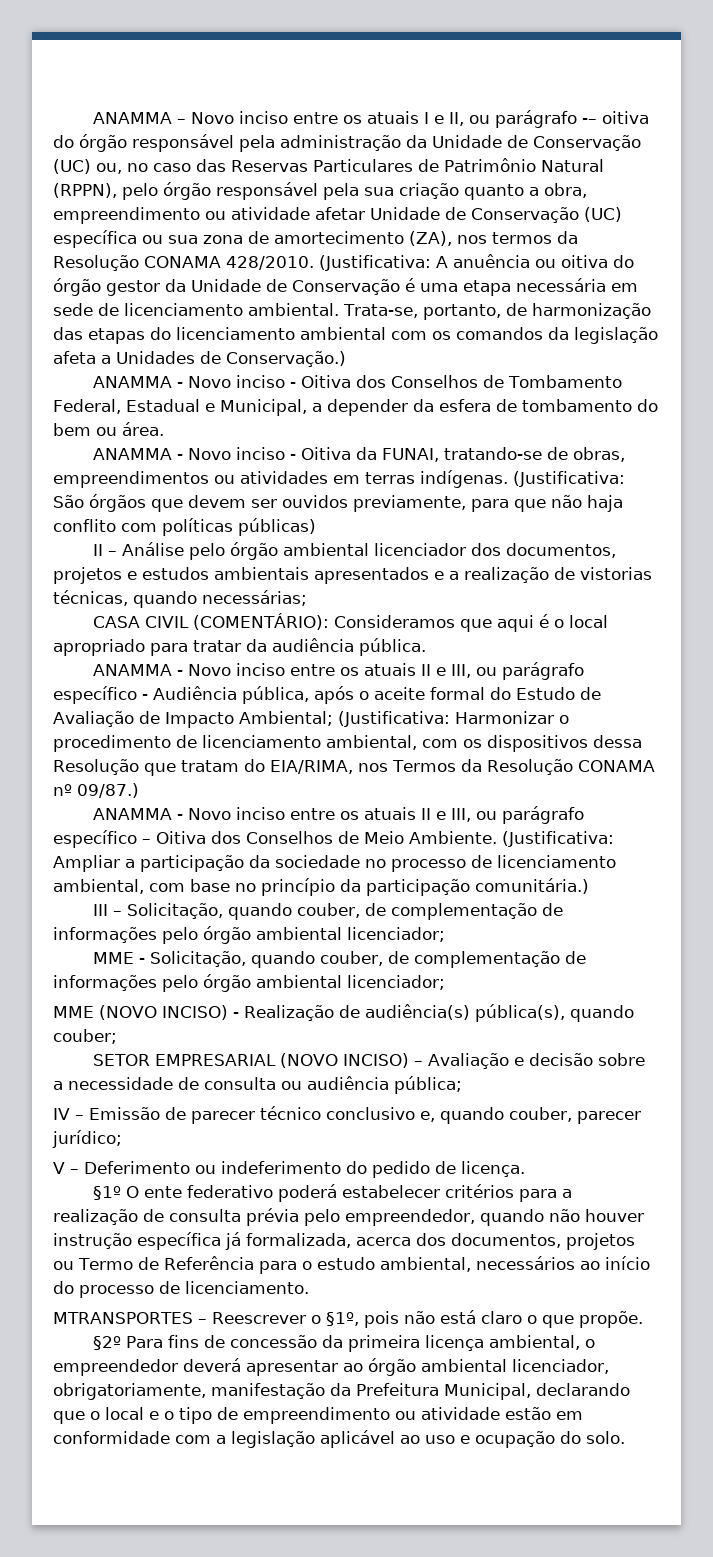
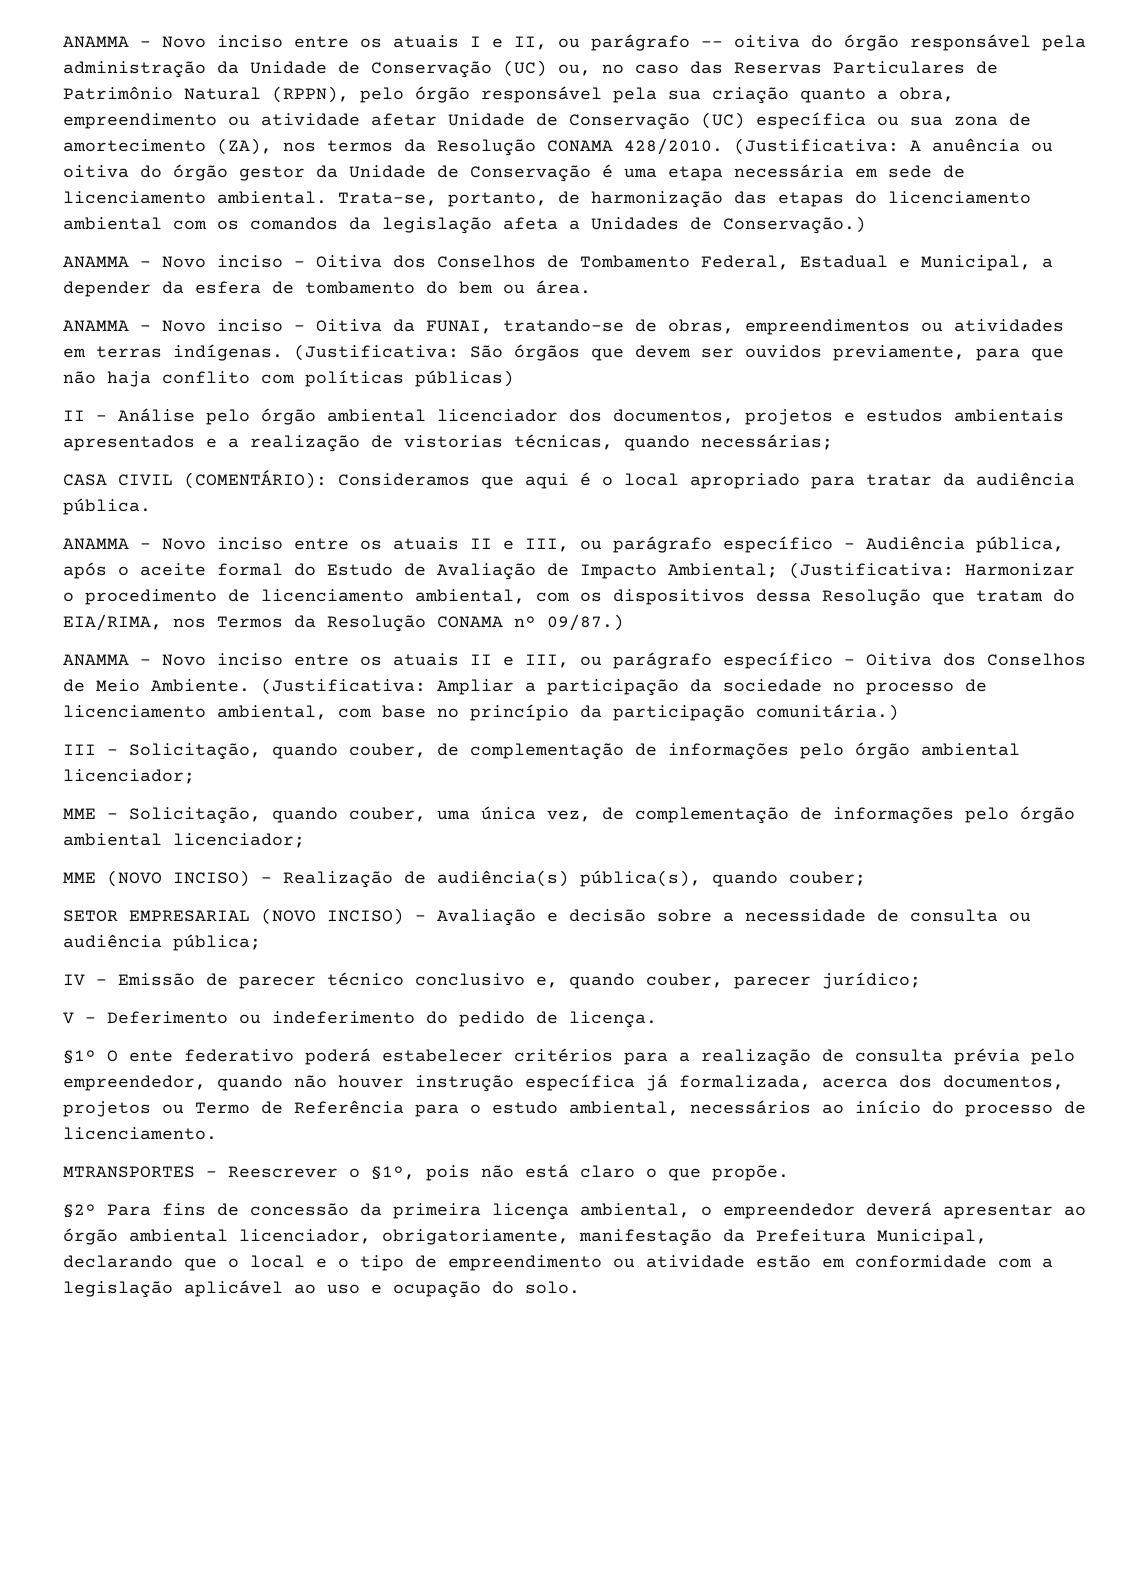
- MME - Solicitação, quando couber, de complementação de informações pelo órgão ambiental licenciador;
+ MME - Solicitação, quando couber, uma única vez, de complementação de informações pelo órgão ambiental licenciador;

